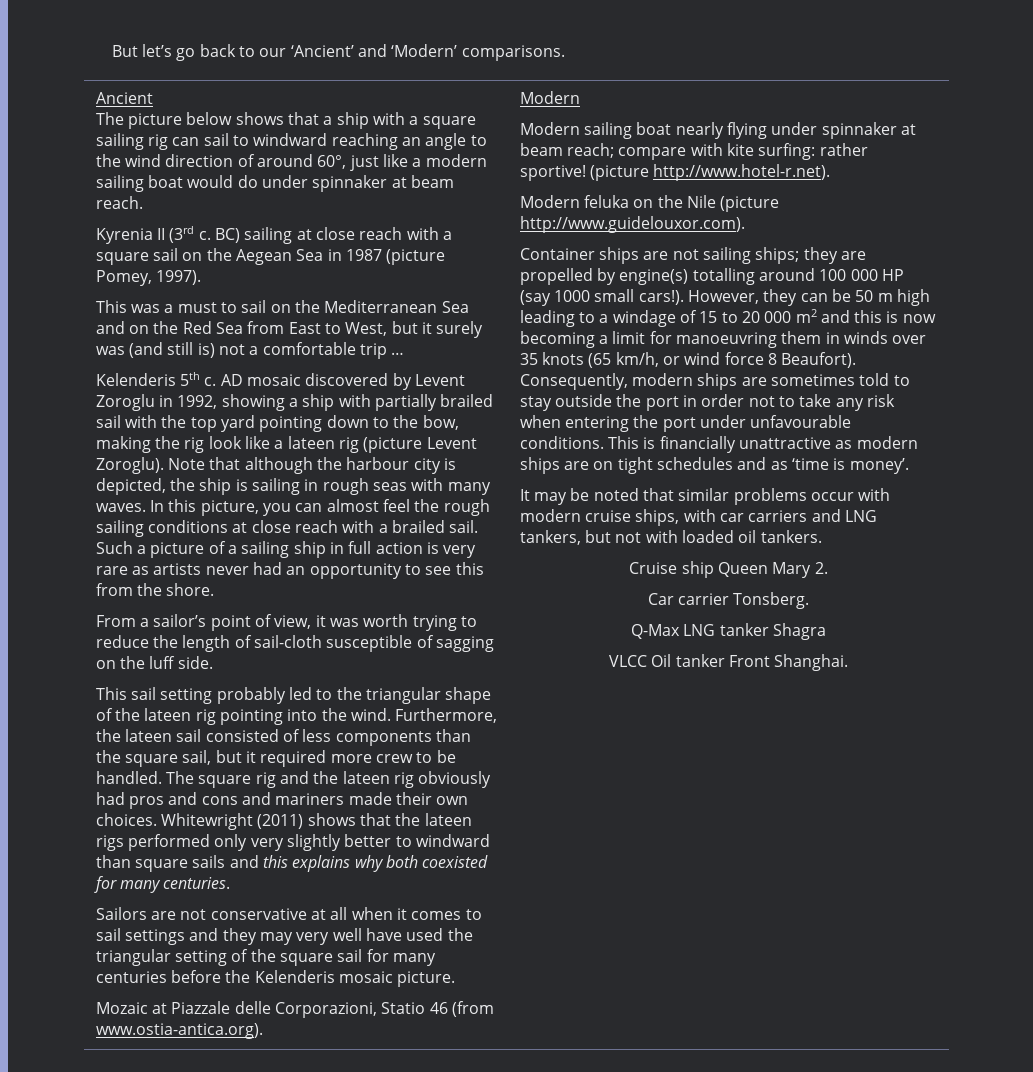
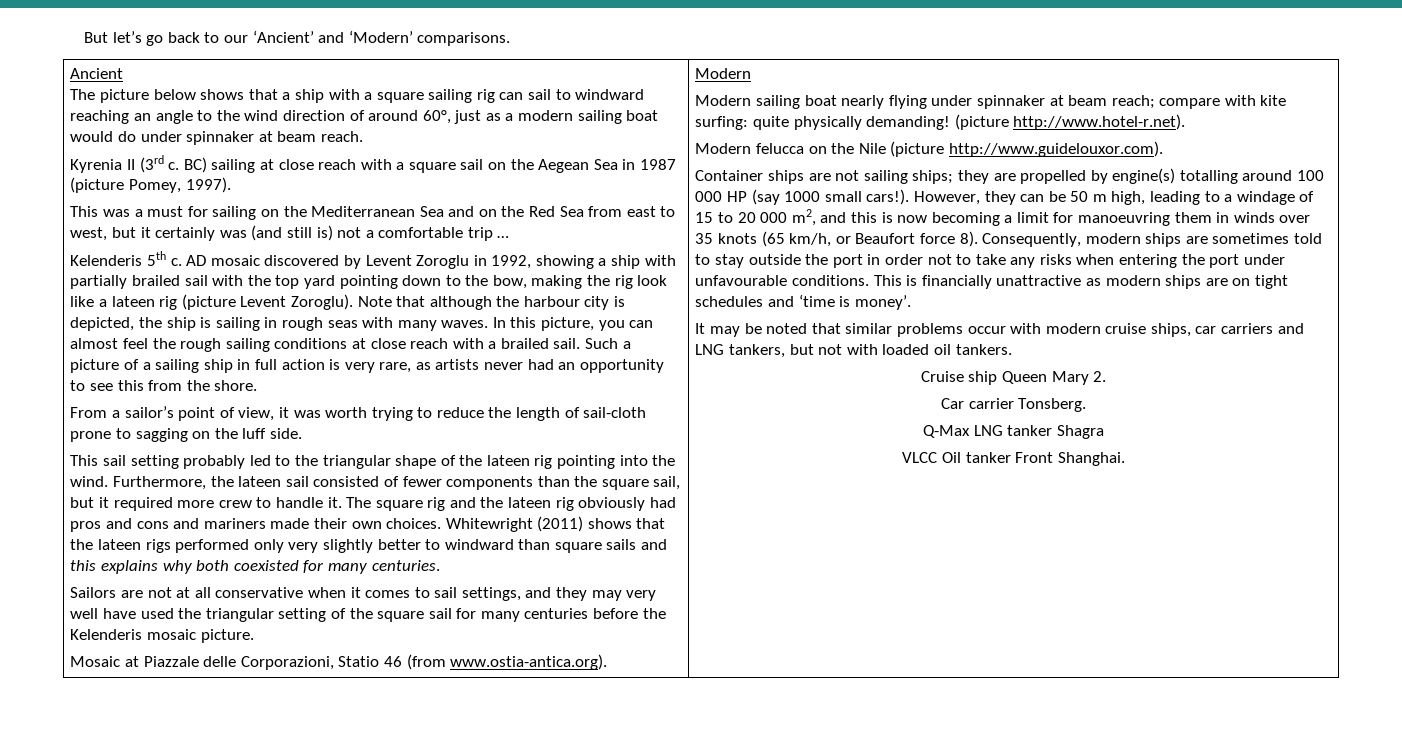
- The picture below shows that a ship with a square sailing rig can sail to windward reaching an angle to the wind direction of around 60°, just like a modern sailing boat would do under spinnaker at beam reach.
+ The picture below shows that a ship with a square sailing rig can sail to windward reaching an angle to the wind direction of around 60°, just as a modern sailing boat would do under spinnaker at beam reach.
- This was a must to sail on the Mediterranean Sea and on the Red Sea from East to West, but it surely was (and still is) not a comfortable trip …
+ This was a must for sailing on the Mediterranean Sea and on the Red Sea from east to west, but it certainly was (and still is) not a comfortable trip …
- Such a picture of a sailing ship in full action is very rare as artists never had an opportunity to see this from the shore.
+ Such a picture of a sailing ship in full action is very rare, as artists never had an opportunity to see this from the shore.
- From a sailor’s point of view, it was worth trying to reduce the length of sail-cloth susceptible of sagging on the luff side.
+ From a sailor’s point of view, it was worth trying to reduce the length of sail-cloth prone to sagging on the luff side.
- Furthermore, the lateen sail consisted of less components than the square sail, but it required more crew to be handled.
+ Furthermore, the lateen sail consisted of fewer components than the square sail, but it required more crew to handle it.
- Sailors are not conservative at all when it comes to sail settings and they may very well have used the triangular setting of the square sail for many centuries before the Kelenderis mosaic picture.
+ Sailors are not at all conservative when it comes to sail settings, and they may very well have used the triangular setting of the square sail for many centuries before the Kelenderis mosaic picture.
- Mozaic at Piazzale delle Corporazioni, Statio 46 (from www.ostia-antica.org).
+ Mosaic at Piazzale delle Corporazioni, Statio 46 (from www.ostia-antica.org).
- Modern sailing boat nearly flying under spinnaker at beam reach; compare with kite surfing: rather sportive!
+ Modern sailing boat nearly flying under spinnaker at beam reach; compare with kite surfing: quite physically demanding!
- Modern feluka on the Nile (picture http://www.guidelouxor.com).
+ Modern felucca on the Nile (picture http://www.guidelouxor.com).
- However, they can be 50 m high leading to a windage of 15 to 20 000 m2 and this is now becoming a limit for manoeuvring them in winds over 35 knots (65 km/h, or wind force 8 Beaufort).
+ However, they can be 50 m high, leading to a windage of 15 to 20 000 m2, and this is now becoming a limit for manoeuvring them in winds over 35 knots (65 km/h, or Beaufort force 8).
- Consequently, modern ships are sometimes told to stay outside the port in order not to take any risk when entering the port under unfavourable conditions.
+ Consequently, modern ships are sometimes told to stay outside the port in order not to take any risks when entering the port under unfavourable conditions.
- This is financially unattractive as modern ships are on tight schedules and as ‘time is money’.
+ This is financially unattractive as modern ships are on tight schedules and ‘time is money’.
- It may be noted that similar problems occur with modern cruise ships, with car carriers and LNG tankers, but not with loaded oil tankers.
+ It may be noted that similar problems occur with modern cruise ships, car carriers and LNG tankers, but not with loaded oil tankers.

